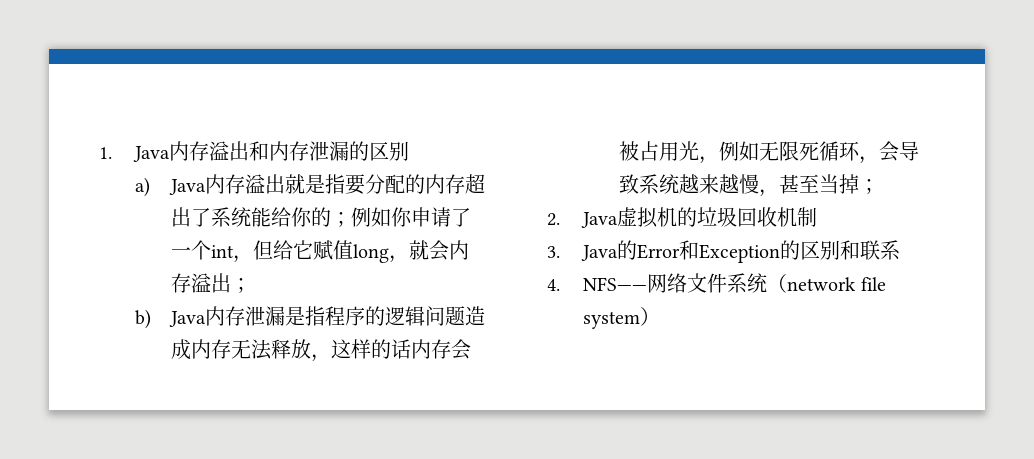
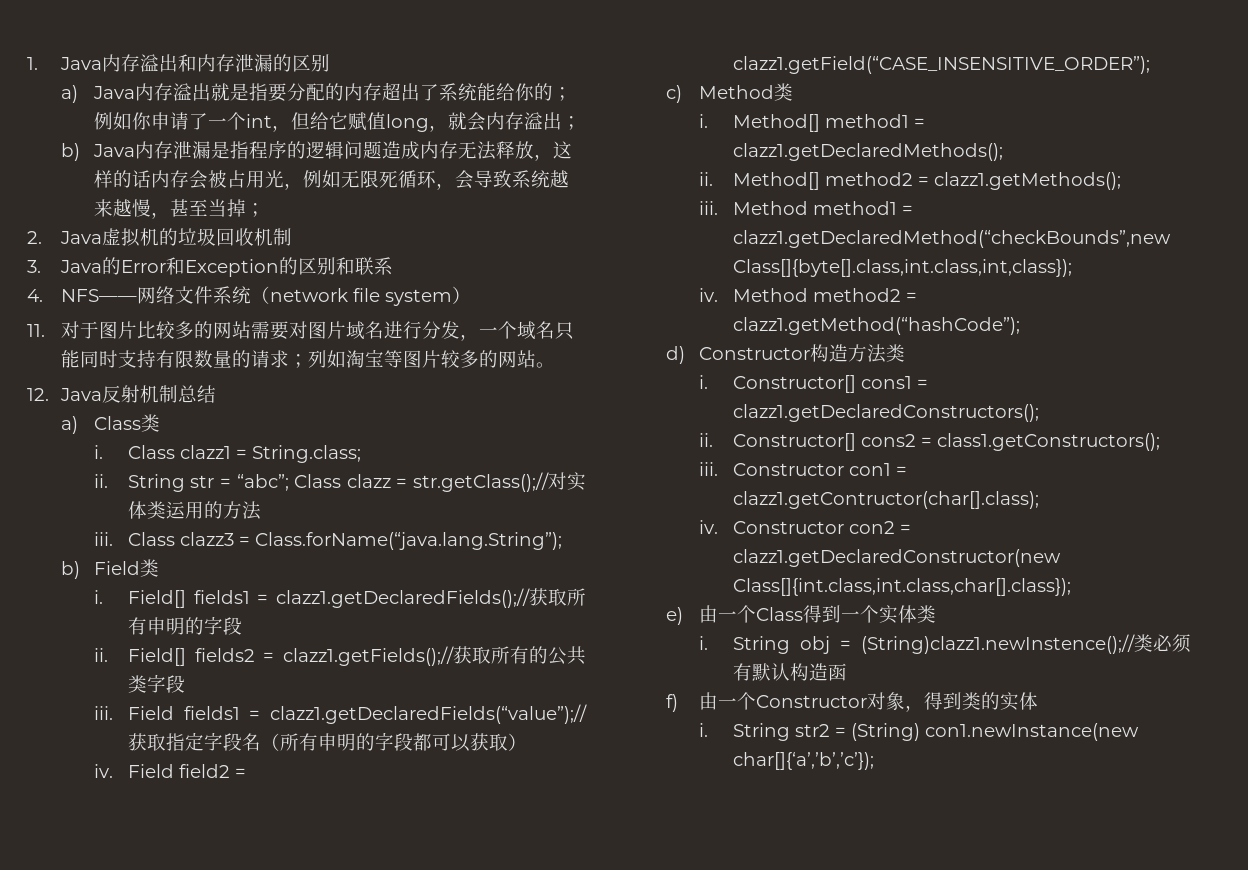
+ 11.对于图片比较多的网站需要对图片域名进行分发，一个域名只能同时支持有限数量的请求；列如淘宝等图片较多的网站。
+ 12. Java反射机制总结
+ a) Class类
+ i. Class clazz1 = String.class;
+ ii. String str = “abc”; Class clazz = str.getClass();//对实体类运用的方法
+ iii. Class clazz3 = Class.forName(“java.lang.String”);
+ b) Field类
+ i. Field[] fields1 = clazz1.getDeclaredFields();//获取所有申明的字段
+ ii. Field[] fields2 = clazz1.getFields();//获取所有的公共类字段
+ iii. Field fields1 = clazz1.getDeclaredFields(“value”);//获取指定字段名（所有申明的字段都可以获取）
+ iv. Field field2 = clazz1.getField(“CASE_INSENSITIVE_ORDER”);
+ c) Method类
+ i. Method[] method1 = clazz1.getDeclaredMethods();
+ ii. Method[] method2 = clazz1.getMethods();
+ iii. Method method1 = clazz1.getDeclaredMethod(“checkBounds”,new Class[]{byte[].class,int.class,int,class});
+ iv. Method method2 = clazz1.getMethod(“hashCode”);
+ d) Constructor构造方法类
+ i. Constructor[] cons1 = clazz1.getDeclaredConstructors();
+ ii. Constructor[] cons2 = class1.getConstructors();
+ iii. Constructor con1 = clazz1.getContructor(char[].class);
+ iv. Constructor con2 = clazz1.getDeclaredConstructor(new Class[]{int.class,int.class,char[].class});
+ e)由一个Class得到一个实体类
+ i. String obj = (String)clazz1.newInstence();//类必须有默认构造函
+ f)由一个Constructor对象，得到类的实体
+ i. String str2 = (String) con1.newInstance(new char[]{‘a’,’b’,’c’});

